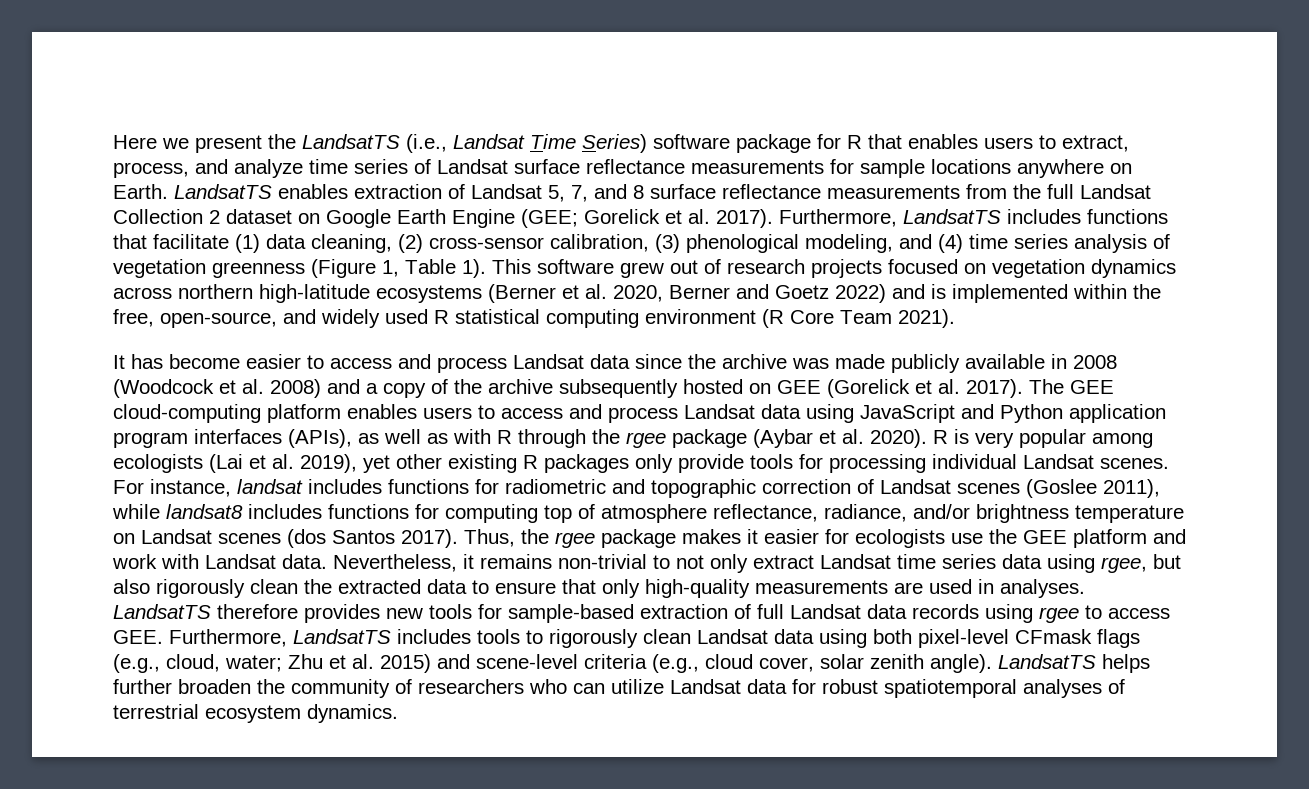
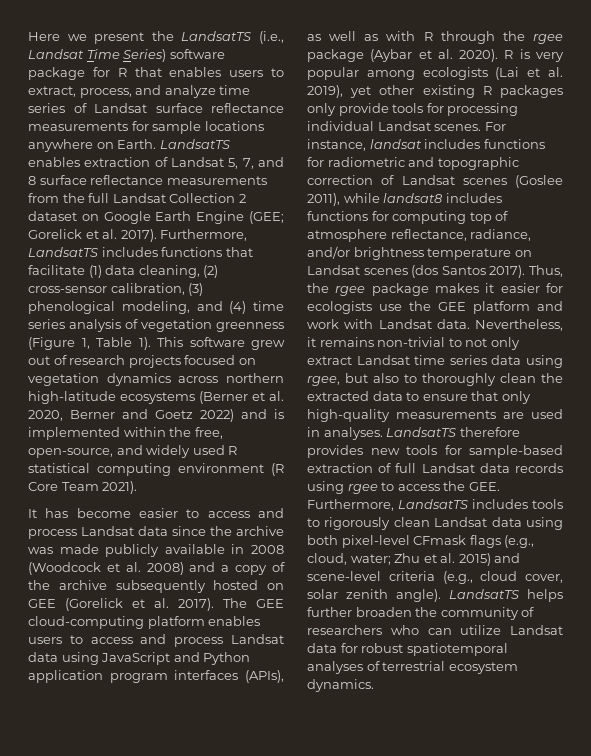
- Nevertheless, it remains non-trivial to not only extract Landsat time series data using rgee, but also rigorously clean the extracted data to ensure that only high-quality measurements are used in analyses.
+ Nevertheless, it remains non-trivial to not only extract Landsat time series data using rgee, but also to thoroughly clean the extracted data to ensure that only high-quality measurements are used in analyses.
- LandsatTS therefore provides new tools for sample-based extraction of full Landsat data records using rgee to access GEE. Furthermore, LandsatTS includes tools to rigorously clean Landsat data using both pixel-level CFmask flags (e.g., cloud, water; Zhu et al. 2015) and scene-level criteria (e.g., cloud cover, solar zenith angle).
+ LandsatTS therefore provides new tools for sample-based extraction of full Landsat data records using rgee to access the GEE. Furthermore, LandsatTS includes tools to rigorously clean Landsat data using both pixel-level CFmask flags (e.g., cloud, water; Zhu et al. 2015) and scene-level criteria (e.g., cloud cover, solar zenith angle).

